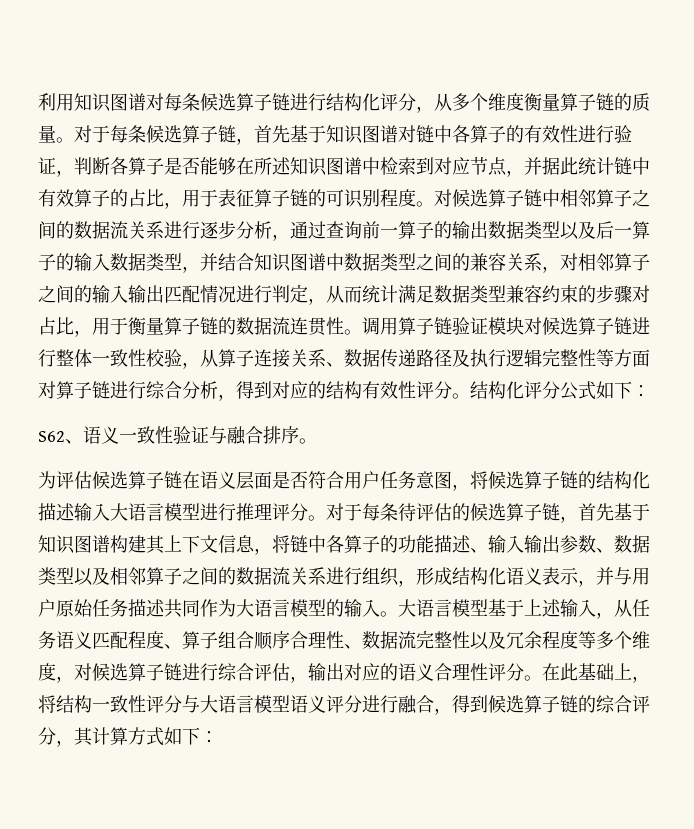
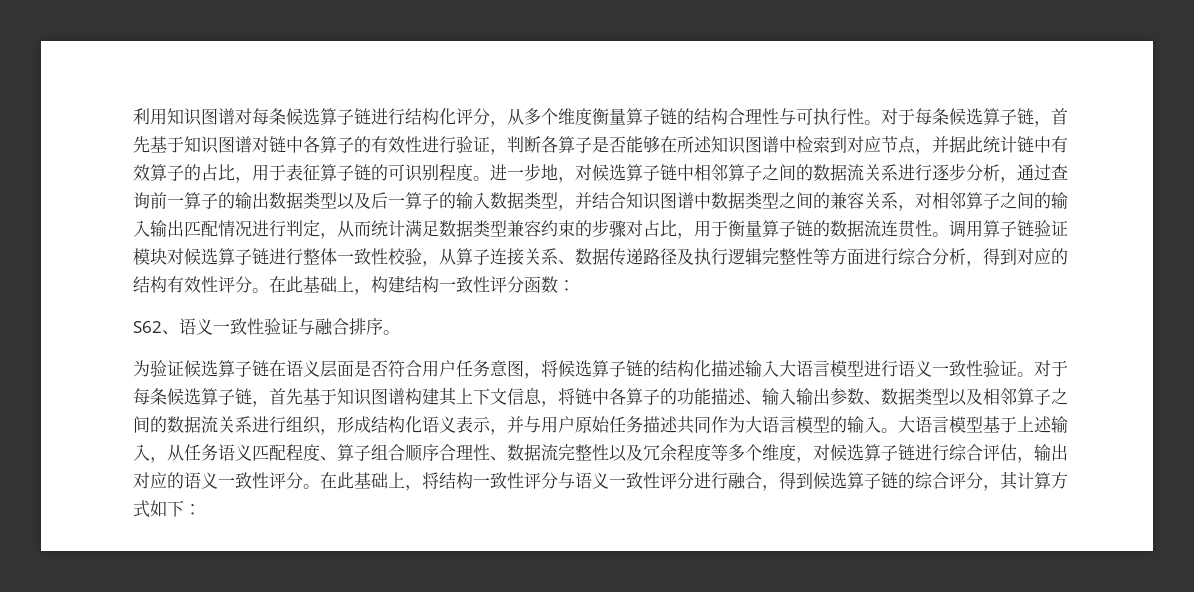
- 利用知识图谱对每条候选算子链进行结构化评分，从多个维度衡量算子链的质量。
+ 利用知识图谱对每条候选算子链进行结构化评分，从多个维度衡量算子链的结构合理性与可执行性。
- 对候选算子链中相邻算子之间的数据流关系进行逐步分析，通过查询前一算子的输出数据类型以及后一算子的输入数据类型，并结合知识图谱中数据类型之间的兼容关系，对相邻算子之间的输入输出匹配情况进行判定，从而统计满足数据类型兼容约束的步骤对占比，用于衡量算子链的数据流连贯性。
+ 进一步地，对候选算子链中相邻算子之间的数据流关系进行逐步分析，通过查询前一算子的输出数据类型以及后一算子的输入数据类型，并结合知识图谱中数据类型之间的兼容关系，对相邻算子之间的输入输出匹配情况进行判定，从而统计满足数据类型兼容约束的步骤对占比，用于衡量算子链的数据流连贯性。
- 调用算子链验证模块对候选算子链进行整体一致性校验，从算子连接关系、数据传递路径及执行逻辑完整性等方面对算子链进行综合分析，得到对应的结构有效性评分。
+ 调用算子链验证模块对候选算子链进行整体一致性校验，从算子连接关系、数据传递路径及执行逻辑完整性等方面进行综合分析，得到对应的结构有效性评分。
- 结构化评分公式如下：
+ 在此基础上，构建结构一致性评分函数：
- 为评估候选算子链在语义层面是否符合用户任务意图，将候选算子链的结构化描述输入大语言模型进行推理评分。对于每条待评估的候选算子链，首先基于知识图谱构建其上下文信息，将链中各算子的功能描述、输入输出参数、数据类型以及相邻算子之间的数据流关系进行组织，形成结构化语义表示，并与用户原始任务描述共同作为大语言模型的输入。
+ 为验证候选算子链在语义层面是否符合用户任务意图，将候选算子链的结构化描述输入大语言模型进行语义一致性验证。对于每条候选算子链，首先基于知识图谱构建其上下文信息，将链中各算子的功能描述、输入输出参数、数据类型以及相邻算子之间的数据流关系进行组织，形成结构化语义表示，并与用户原始任务描述共同作为大语言模型的输入。
- 大语言模型基于上述输入，从任务语义匹配程度、算子组合顺序合理性、数据流完整性以及冗余程度等多个维度，对候选算子链进行综合评估，输出对应的语义合理性评分。
+ 大语言模型基于上述输入，从任务语义匹配程度、算子组合顺序合理性、数据流完整性以及冗余程度等多个维度，对候选算子链进行综合评估，输出对应的语义一致性评分。
- 在此基础上，将结构一致性评分与大语言模型语义评分进行融合，得到候选算子链的综合评分，其计算方式如下：
+ 在此基础上，将结构一致性评分与语义一致性评分进行融合，得到候选算子链的综合评分，其计算方式如下：

